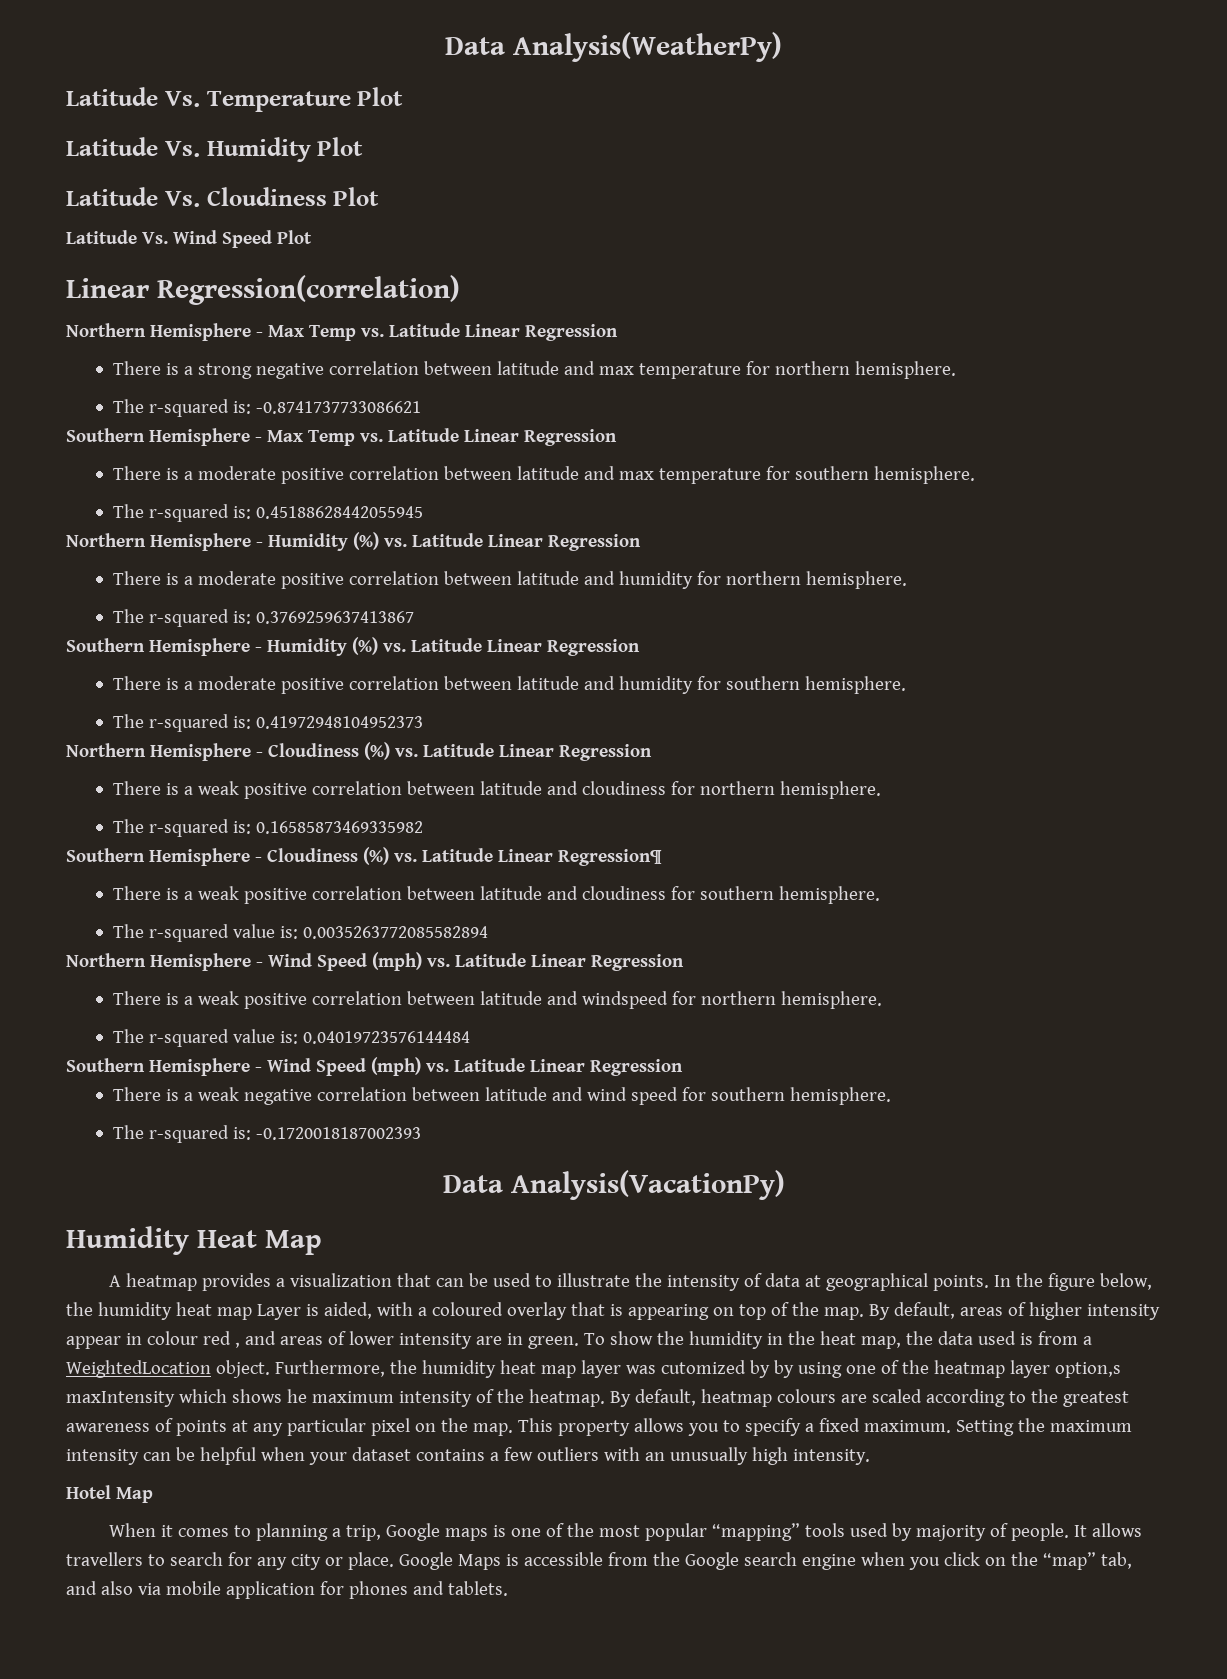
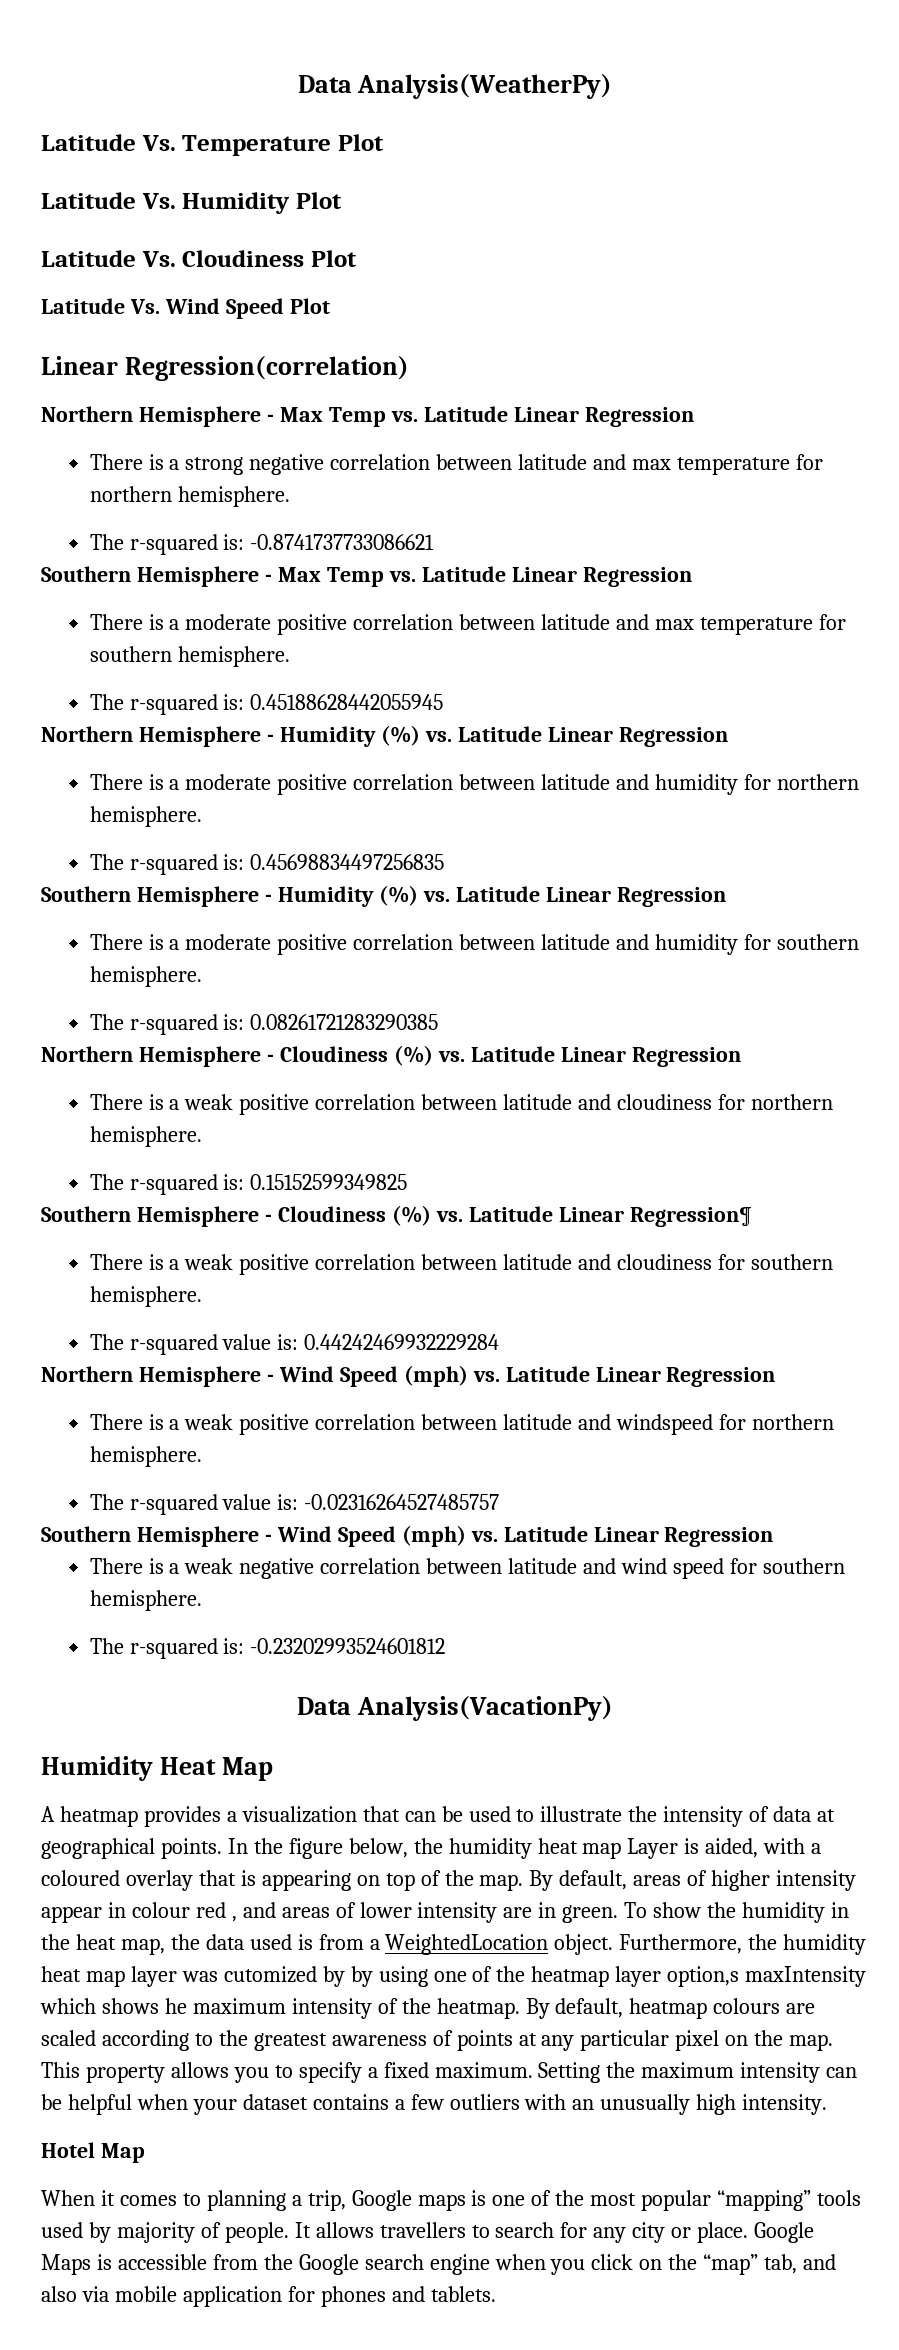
- The r-squared is: 0.3769259637413867
+ The r-squared is: 0.45698834497256835
- The r-squared is: 0.41972948104952373
+ The r-squared is: 0.08261721283290385
- The r-squared is: 0.16585873469335982
+ The r-squared is: 0.15152599349825
- The r-squared value is: 0.0035263772085582894
+ The r-squared value is: 0.44242469932229284
- The r-squared value is: 0.04019723576144484
+ The r-squared value is: -0.02316264527485757
- The r-squared is: -0.1720018187002393
+ The r-squared is: -0.23202993524601812

